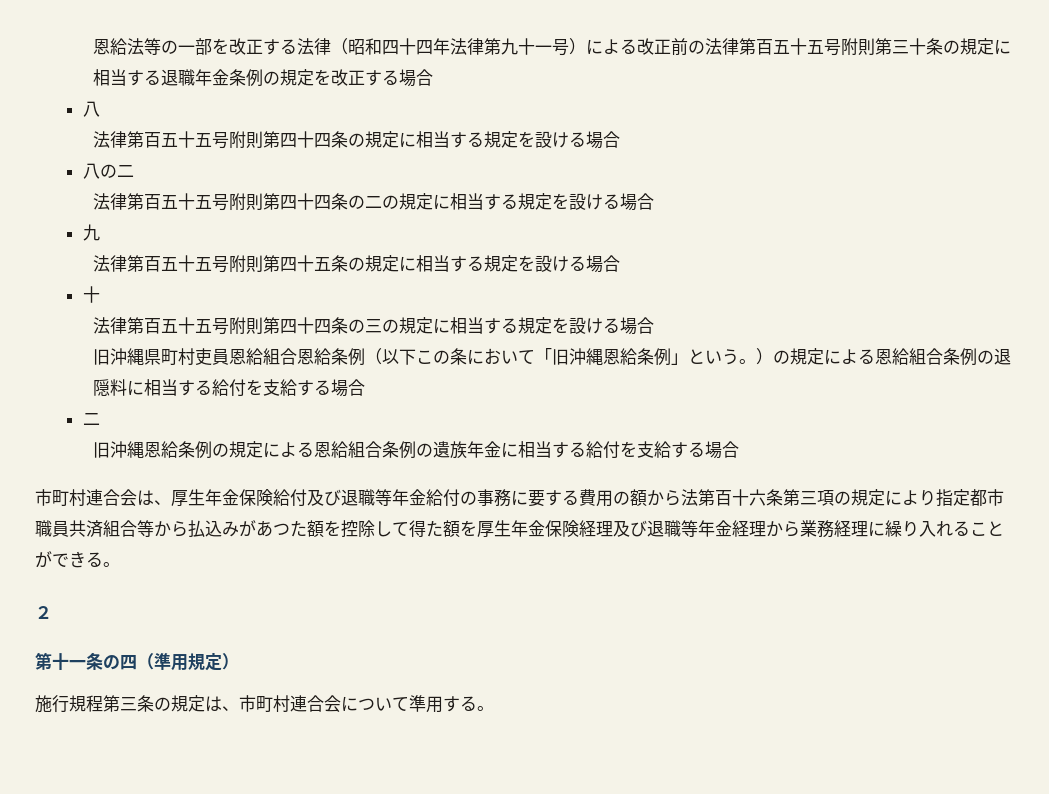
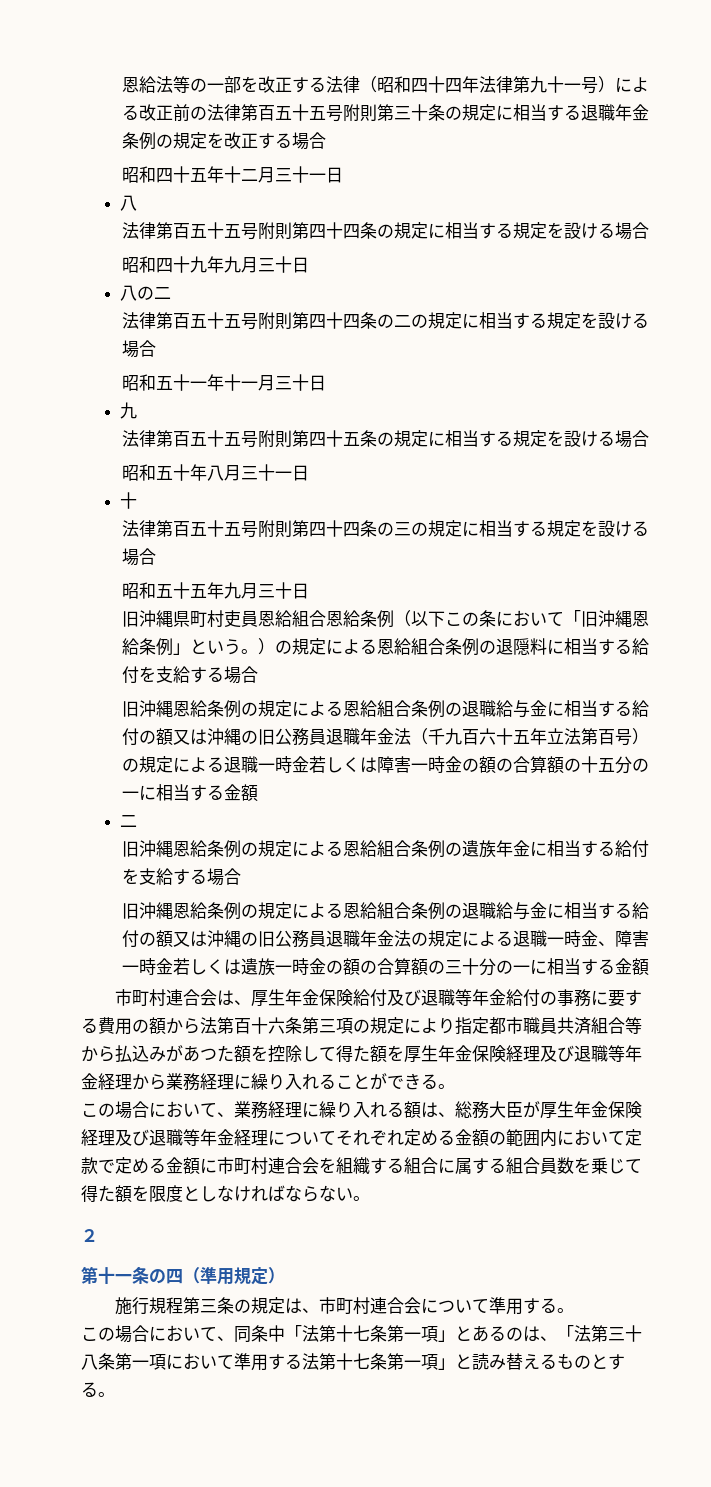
+ 昭和四十五年十二月三十一日
+ 昭和四十九年九月三十日
+ 昭和五十一年十一月三十日
+ 昭和五十年八月三十一日
+ 昭和五十五年九月三十日
+ 旧沖縄恩給条例の規定による恩給組合条例の退職給与金に相当する給付の額又は沖縄の旧公務員退職年金法（千九百六十五年立法第百号）の規定による退職一時金若しくは障害一時金の額の合算額の十五分の一に相当する金額
+ 旧沖縄恩給条例の規定による恩給組合条例の退職給与金に相当する給付の額又は沖縄の旧公務員退職年金法の規定による退職一時金、障害一時金若しくは遺族一時金の額の合算額の三十分の一に相当する金額
+ この場合において、業務経理に繰り入れる額は、総務大臣が厚生年金保険経理及び退職等年金経理についてそれぞれ定める金額の範囲内において定款で定める金額に市町村連合会を組織する組合に属する組合員数を乗じて得た額を限度としなければならない。
+ この場合において、同条中「法第十七条第一項」とあるのは、「法第三十八条第一項において準用する法第十七条第一項」と読み替えるものとする。

